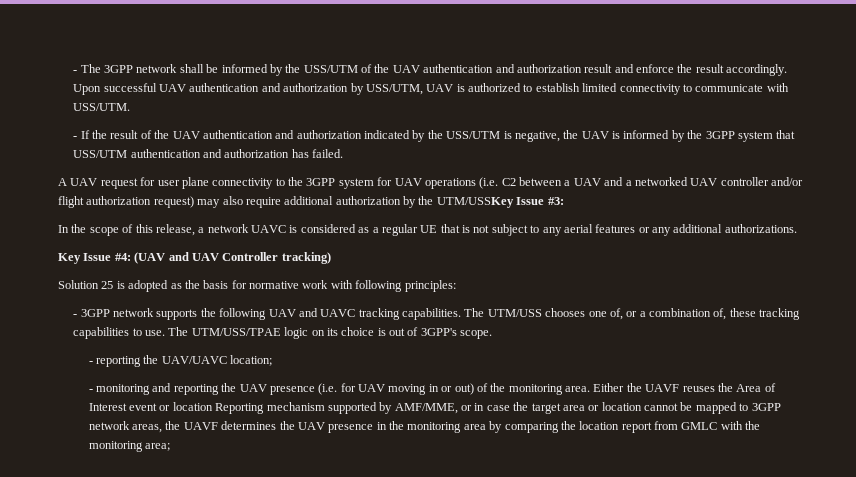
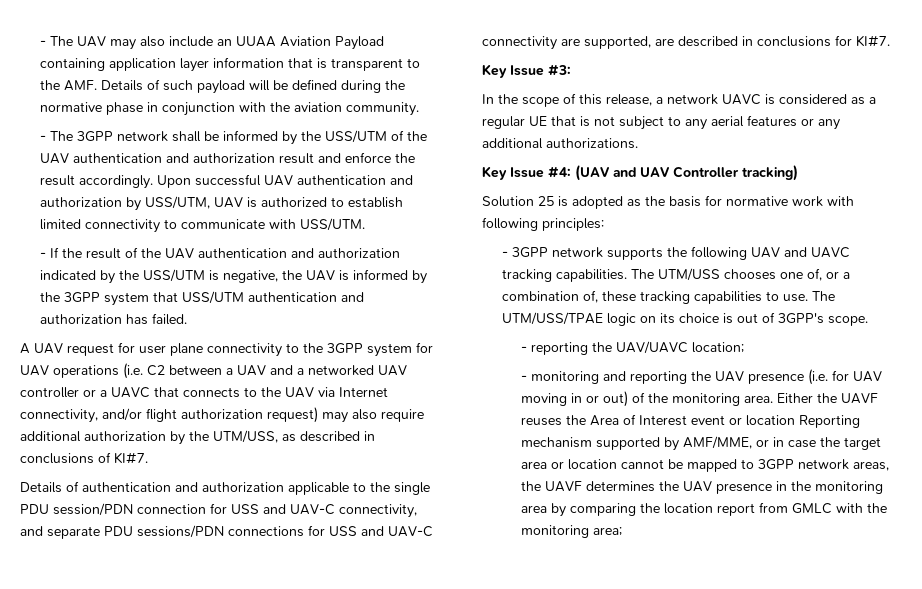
+ - The UAV may also include an UUAA Aviation Payload containing application layer information that is transparent to the AMF. Details of such payload will be defined during the normative phase in conjunction with the aviation community.
- A UAV request for user plane connectivity to the 3GPP system for UAV operations (i.e. C2 between a UAV and a networked UAV controller and/or flight authorization request) may also require additional authorization by the UTM/USSKey Issue #3:
+ A UAV request for user plane connectivity to the 3GPP system for UAV operations (i.e. C2 between a UAV and a networked UAV controller or a UAVC that connects to the UAV via Internet connectivity, and/or flight authorization request) may also require additional authorization by the UTM/USS, as described in conclusions of KI#7.
+ Details of authentication and authorization applicable to the single PDU session/PDN connection for USS and UAV-C connectivity, and separate PDU sessions/PDN connections for USS and UAV-C connectivity are supported, are described in conclusions for KI#7.
+ Key Issue #3:

